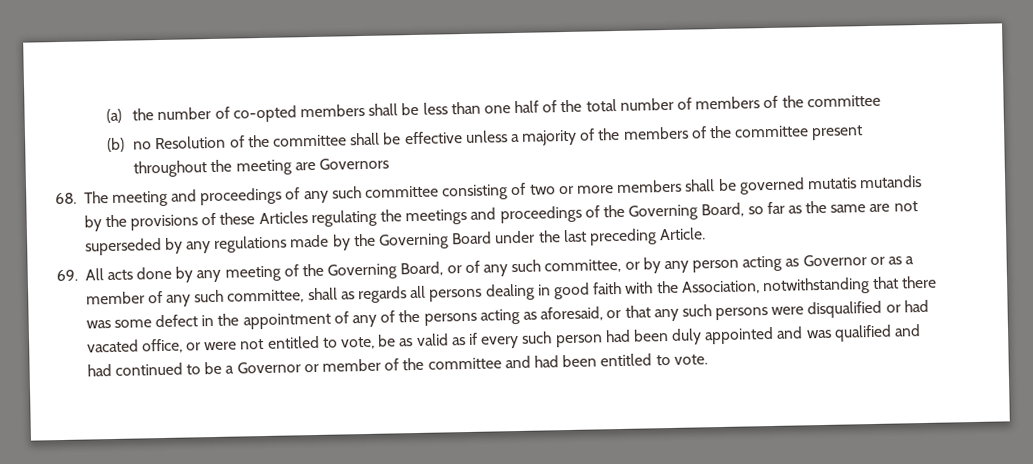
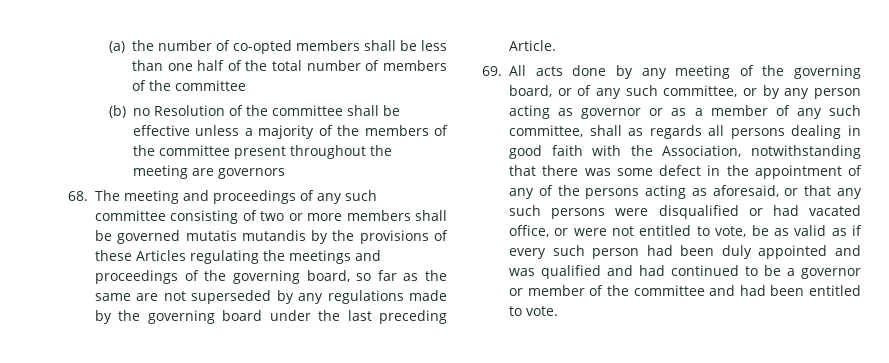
- (b) no Resolution of the committee shall be effective unless a majority of the members of the committee present throughout the meeting are Governors
+ (b) no Resolution of the committee shall be effective unless a majority of the members of the committee present throughout the meeting are governors
- 68. The meeting and proceedings of any such committee consisting of two or more members shall be governed mutatis mutandis by the provisions of these Articles regulating the meetings and proceedings of the Governing Board, so far as the same are not superseded by any regulations made by the Governing Board under the last preceding Article.
+ 68. The meeting and proceedings of any such committee consisting of two or more members shall be governed mutatis mutandis by the provisions of these Articles regulating the meetings and proceedings of the governing board, so far as the same are not superseded by any regulations made by the governing board under the last preceding Article.
- 69. All acts done by any meeting of the Governing Board, or of any such committee, or by any person acting as Governor or as a member of any such committee, shall as regards all persons dealing in good faith with the Association, notwithstanding that there was some defect in the appointment of any of the persons acting as aforesaid, or that any such persons were disqualified or had vacated office, or were not entitled to vote, be as valid as if every such person had been duly appointed and was qualified and had continued to be a Governor or member of the committee and had been entitled to vote.
+ 69. All acts done by any meeting of the governing board, or of any such committee, or by any person acting as governor or as a member of any such committee, shall as regards all persons dealing in good faith with the Association, notwithstanding that there was some defect in the appointment of any of the persons acting as aforesaid, or that any such persons were disqualified or had vacated office, or were not entitled to vote, be as valid as if every such person had been duly appointed and was qualified and had continued to be a governor or member of the committee and had been entitled to vote.

